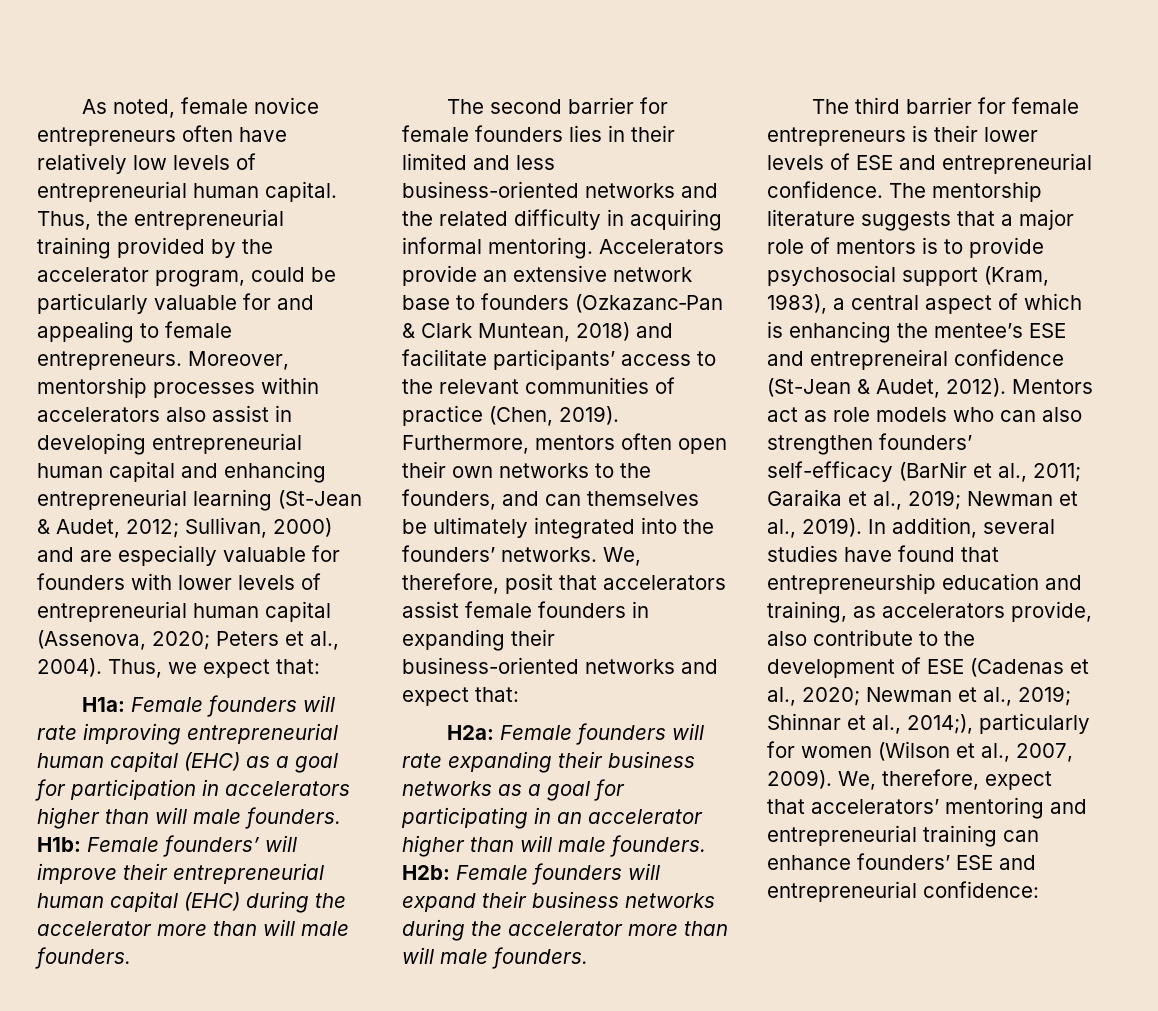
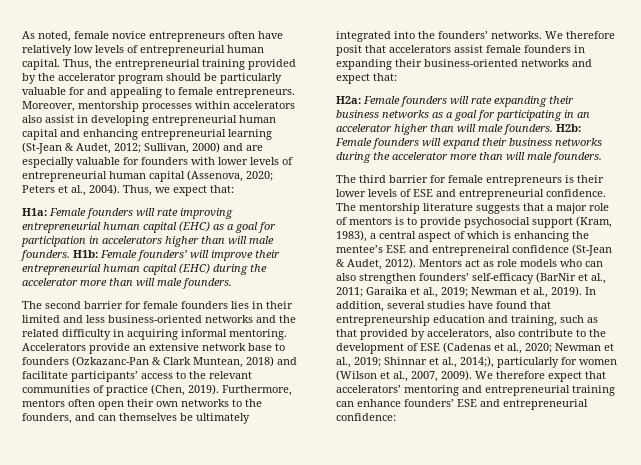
- Thus, the entrepreneurial training provided by the accelerator program, could be particularly valuable for and appealing to female entrepreneurs.
+ Thus, the entrepreneurial training provided by the accelerator program should be particularly valuable for and appealing to female entrepreneurs.
- We, therefore, posit that accelerators assist female founders in expanding their business-oriented networks and expect that:
+ We therefore posit that accelerators assist female founders in expanding their business-oriented networks and expect that:
- In addition, several studies have found that entrepreneurship education and training, as accelerators provide, also contribute to the development of ESE (Cadenas et al., 2020; Newman et al., 2019; Shinnar et al., 2014;), particularly for women (Wilson et al., 2007, 2009).
+ In addition, several studies have found that entrepreneurship education and training, such as that provided by accelerators, also contribute to the development of ESE (Cadenas et al., 2020; Newman et al., 2019; Shinnar et al., 2014;), particularly for women (Wilson et al., 2007, 2009).
- We, therefore, expect that accelerators’ mentoring and entrepreneurial training can enhance founders’ ESE and entrepreneurial confidence:
+ We therefore expect that accelerators’ mentoring and entrepreneurial training can enhance founders’ ESE and entrepreneurial confidence:

